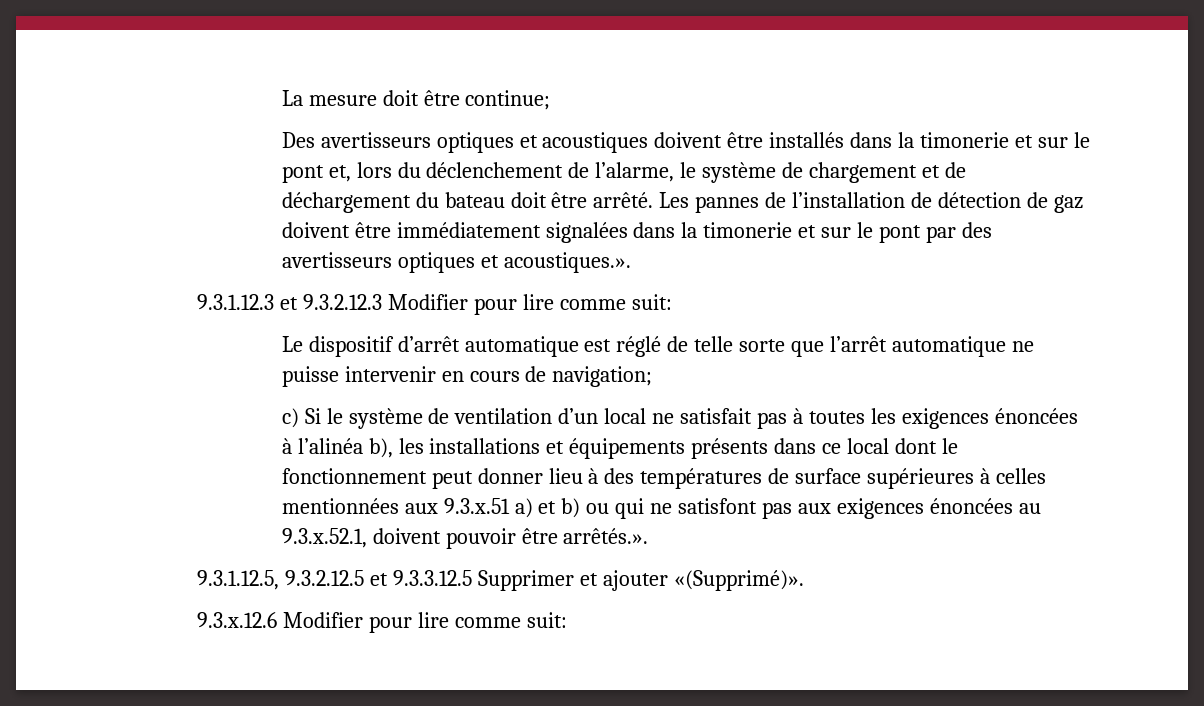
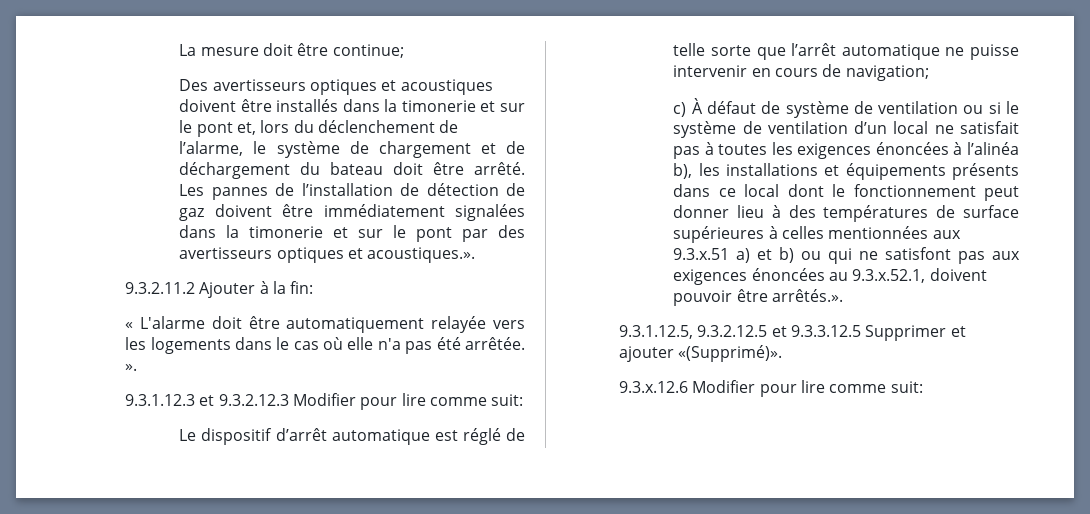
+ 9.3.2.11.2 Ajouter à la fin:
+ « L'alarme doit être automatiquement relayée vers les logements dans le cas où elle n'a pas été arrêtée. ».
- c) Si le système de ventilation d’un local ne satisfait pas à toutes les exigences énoncées à l’alinéa b), les installations et équipements présents dans ce local dont le fonctionnement peut donner lieu à des températures de surface supérieures à celles mentionnées aux 9.3.x.51 a) et b) ou qui ne satisfont pas aux exigences énoncées au 9.3.x.52.1, doivent pouvoir être arrêtés.».
+ c) À défaut de système de ventilation ou si le système de ventilation d’un local ne satisfait pas à toutes les exigences énoncées à l’alinéa b), les installations et équipements présents dans ce local dont le fonctionnement peut donner lieu à des températures de surface supérieures à celles mentionnées aux 9.3.x.51 a) et b) ou qui ne satisfont pas aux exigences énoncées au 9.3.x.52.1, doivent pouvoir être arrêtés.».

